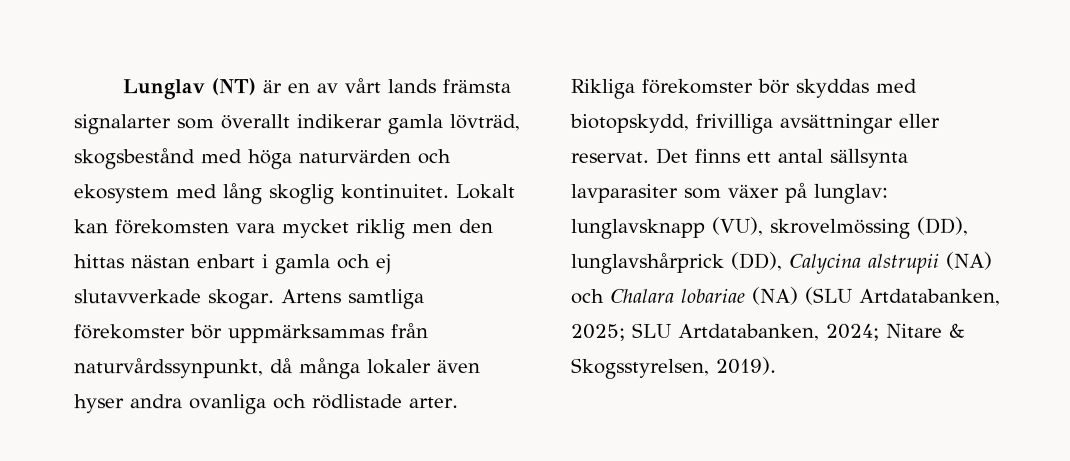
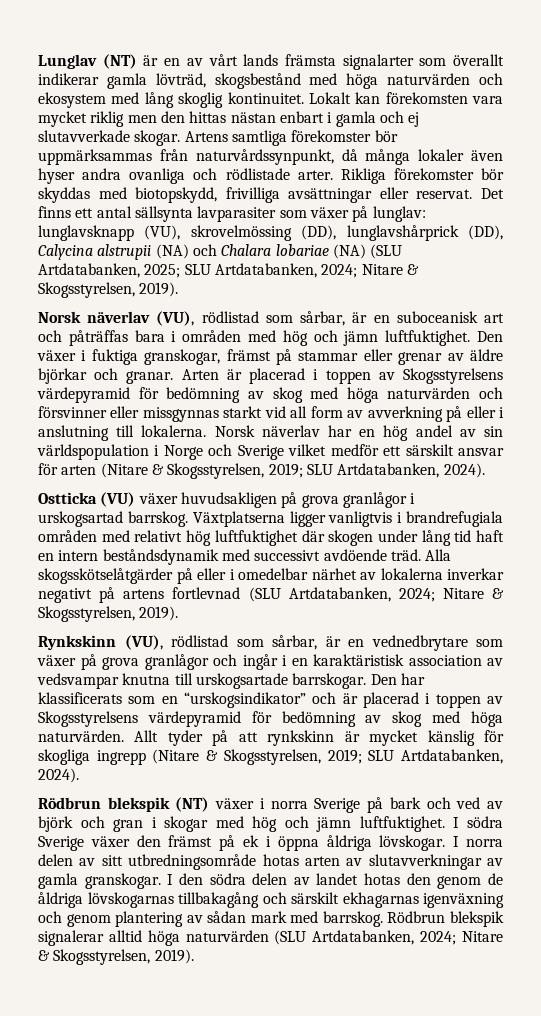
+ Norsk näverlav (VU), rödlistad som sårbar, är en suboceanisk art och påträffas bara i områden med hög och jämn luftfuktighet. Den växer i fuktiga granskogar, främst på stammar eller grenar av äldre björkar och granar. Arten är placerad i toppen av Skogsstyrelsens värdepyramid för bedömning av skog med höga naturvärden och försvinner eller missgynnas starkt vid all form av avverkning på eller i anslutning till lokalerna. Norsk näverlav har en hög andel av sin världspopulation i Norge och Sverige vilket medför ett särskilt ansvar för arten (Nitare & Skogsstyrelsen, 2019; SLU Artdatabanken, 2024).
+ Ostticka (VU) växer huvudsakligen på grova granlågor i urskogsartad barrskog. Växtplatserna ligger vanligtvis i brandrefugiala områden med relativt hög luftfuktighet där skogen under lång tid haft en intern beståndsdynamik med successivt avdöende träd. Alla skogsskötselåtgärder på eller i omedelbar närhet av lokalerna inverkar negativt på artens fortlevnad (SLU Artdatabanken, 2024; Nitare & Skogsstyrelsen, 2019).
+ Rynkskinn (VU), rödlistad som sårbar, är en vednedbrytare som växer på grova granlågor och ingår i en karaktäristisk association av vedsvampar knutna till urskogsartade barrskogar. Den har klassificerats som en “urskogsindikator” och är placerad i toppen av Skogsstyrelsens värdepyramid för bedömning av skog med höga naturvärden. Allt tyder på att rynkskinn är mycket känslig för skogliga ingrepp (Nitare & Skogsstyrelsen, 2019; SLU Artdatabanken, 2024).
+ Rödbrun blekspik (NT) växer i norra Sverige på bark och ved av björk och gran i skogar med hög och jämn luftfuktighet. I södra Sverige växer den främst på ek i öppna åldriga lövskogar. I norra delen av sitt utbredningsområde hotas arten av slutavverkningar av gamla granskogar. I den södra delen av landet hotas den genom de åldriga lövskogarnas tillbakagång och särskilt ekhagarnas igenväxning och genom plantering av sådan mark med barrskog. Rödbrun blekspik signalerar alltid höga naturvärden (SLU Artdatabanken, 2024; Nitare & Skogsstyrelsen, 2019).

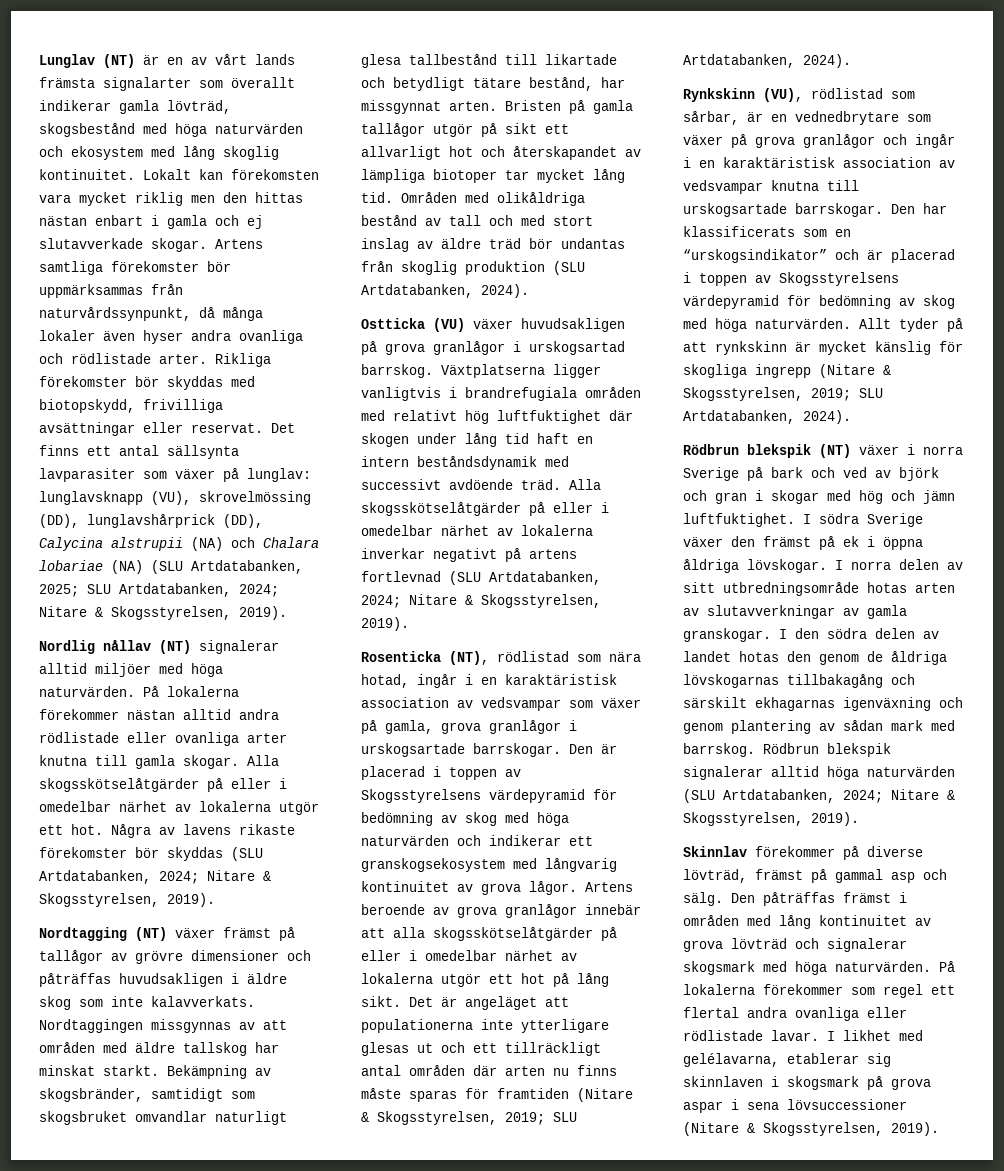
- Norsk näverlav (VU), rödlistad som sårbar, är en suboceanisk art och påträffas bara i områden med hög och jämn luftfuktighet. Den växer i fuktiga granskogar, främst på stammar eller grenar av äldre björkar och granar. Arten är placerad i toppen av Skogsstyrelsens värdepyramid för bedömning av skog med höga naturvärden och försvinner eller missgynnas starkt vid all form av avverkning på eller i anslutning till lokalerna. Norsk näverlav har en hög andel av sin världspopulation i Norge och Sverige vilket medför ett särskilt ansvar för arten (Nitare & Skogsstyrelsen, 2019; SLU Artdatabanken, 2024).
+ Nordlig nållav (NT) signalerar alltid miljöer med höga naturvärden. På lokalerna förekommer nästan alltid andra rödlistade eller ovanliga arter knutna till gamla skogar. Alla skogsskötselåtgärder på eller i omedelbar närhet av lokalerna utgör ett hot. Några av lavens rikaste förekomster bör skyddas (SLU Artdatabanken, 2024; Nitare & Skogsstyrelsen, 2019).
+ Nordtagging (NT) växer främst på tallågor av grövre dimensioner och påträffas huvudsakligen i äldre skog som inte kalavverkats. Nordtaggingen missgynnas av att områden med äldre tallskog har minskat starkt. Bekämpning av skogsbränder, samtidigt som skogsbruket omvandlar naturligt glesa tallbestånd till likartade och betydligt tätare bestånd, har missgynnat arten. Bristen på gamla tallågor utgör på sikt ett allvarligt hot och återskapandet av lämpliga biotoper tar mycket lång tid. Områden med olikåldriga bestånd av tall och med stort inslag av äldre träd bör undantas från skoglig produktion (SLU Artdatabanken, 2024).
+ Rosenticka (NT), rödlistad som nära hotad, ingår i en karaktäristisk association av vedsvampar som växer på gamla, grova granlågor i urskogsartade barrskogar. Den är placerad i toppen av Skogsstyrelsens värdepyramid för bedömning av skog med höga naturvärden och indikerar ett granskogsekosystem med långvarig kontinuitet av grova lågor. Artens beroende av grova granlågor innebär att alla skogsskötselåtgärder på eller i omedelbar närhet av lokalerna utgör ett hot på lång sikt. Det är angeläget att populationerna inte ytterligare glesas ut och ett tillräckligt antal områden där arten nu finns måste sparas för framtiden (Nitare & Skogsstyrelsen, 2019; SLU Artdatabanken, 2024).
+ Skinnlav förekommer på diverse lövträd, främst på gammal asp och sälg. Den påträffas främst i områden med lång kontinuitet av grova lövträd och signalerar skogsmark med höga naturvärden. På lokalerna förekommer som regel ett flertal andra ovanliga eller rödlistade lavar. I likhet med gelélavarna, etablerar sig skinnlaven i skogsmark på grova aspar i sena lövsuccessioner (Nitare & Skogsstyrelsen, 2019).

